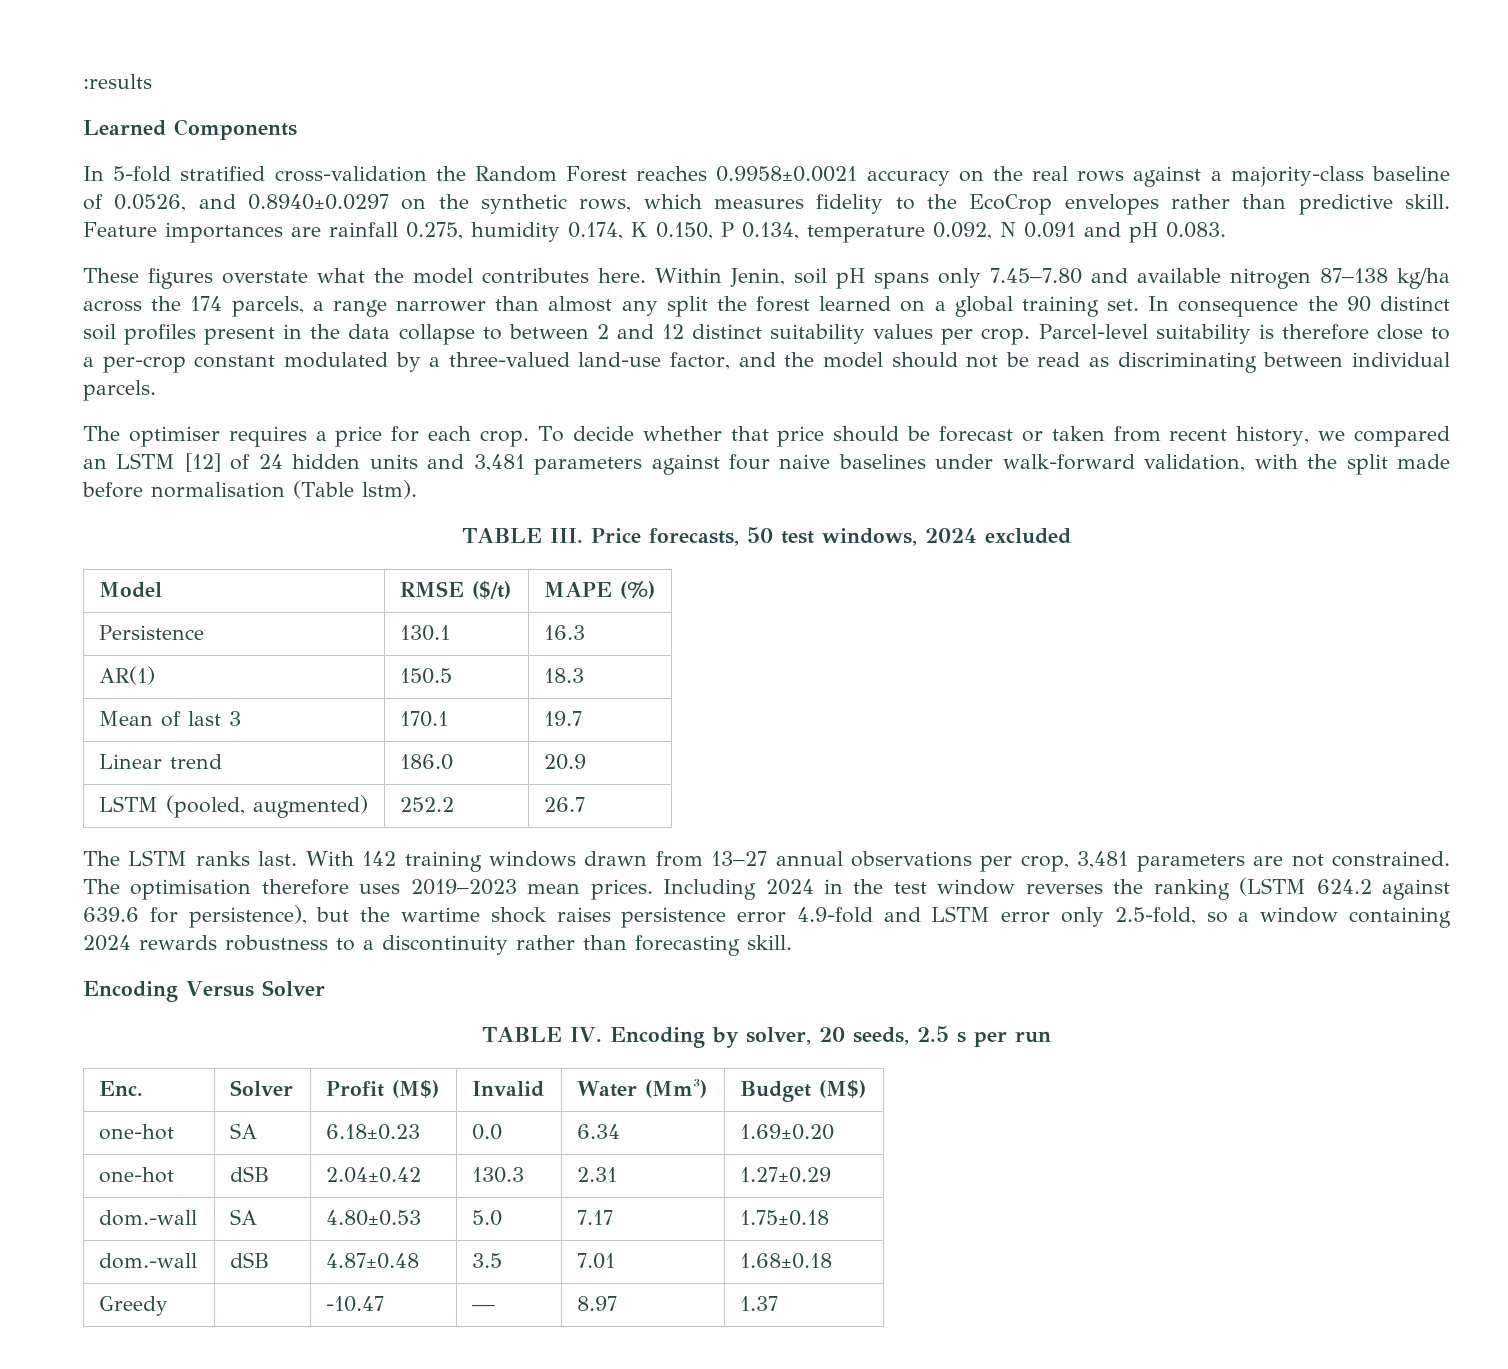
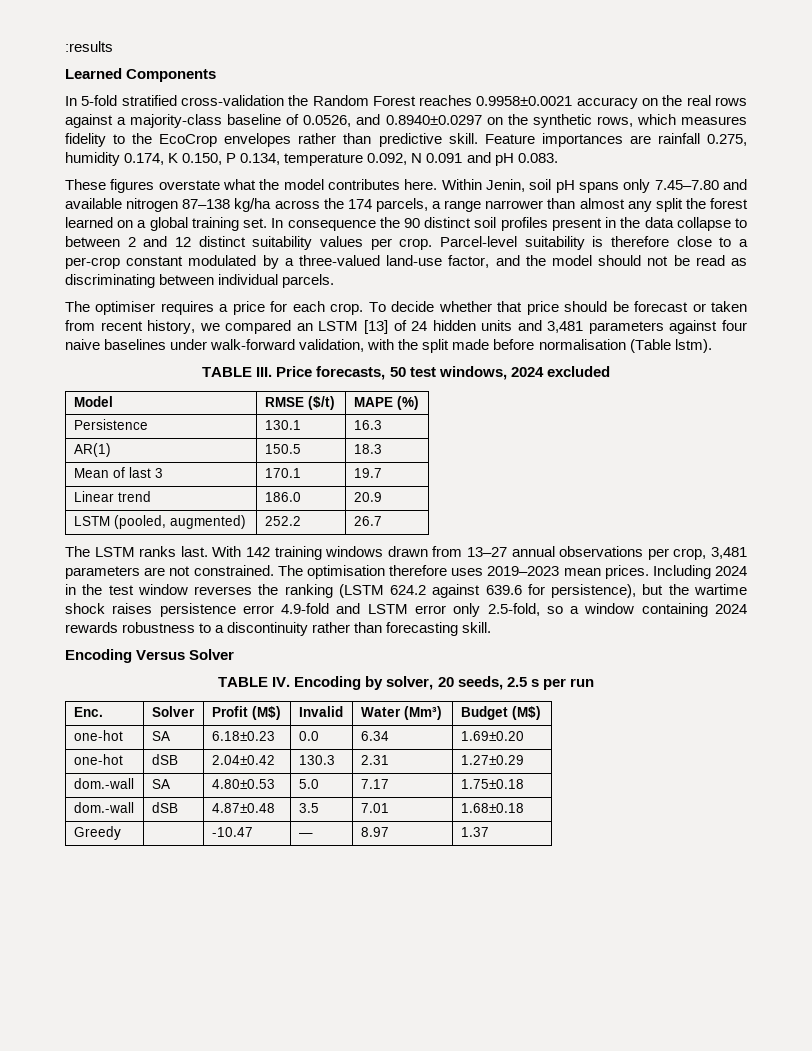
- To decide whether that price should be forecast or taken from recent history, we compared an LSTM [12] of 24 hidden units and 3,481 parameters against four naive baselines under walk-forward validation, with the split made before normalisation (Table lstm).
+ To decide whether that price should be forecast or taken from recent history, we compared an LSTM [13] of 24 hidden units and 3,481 parameters against four naive baselines under walk-forward validation, with the split made before normalisation (Table lstm).

